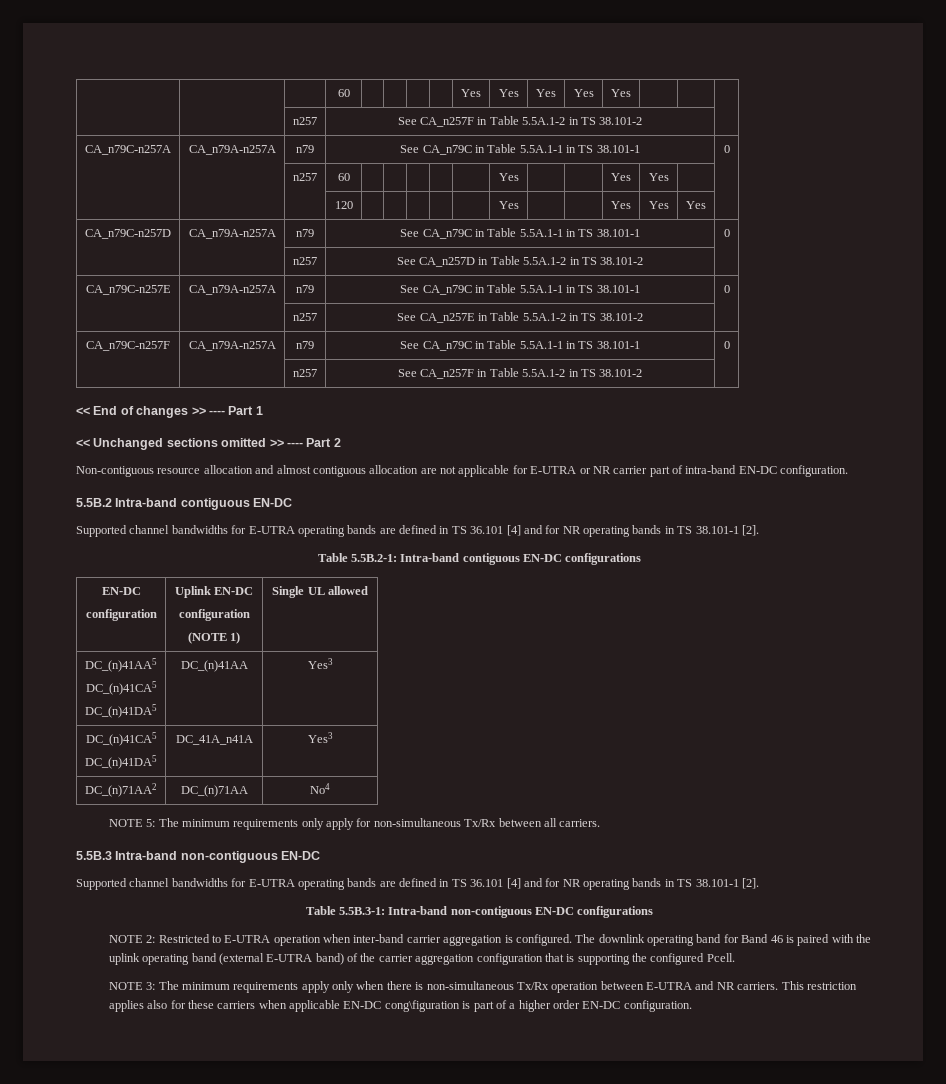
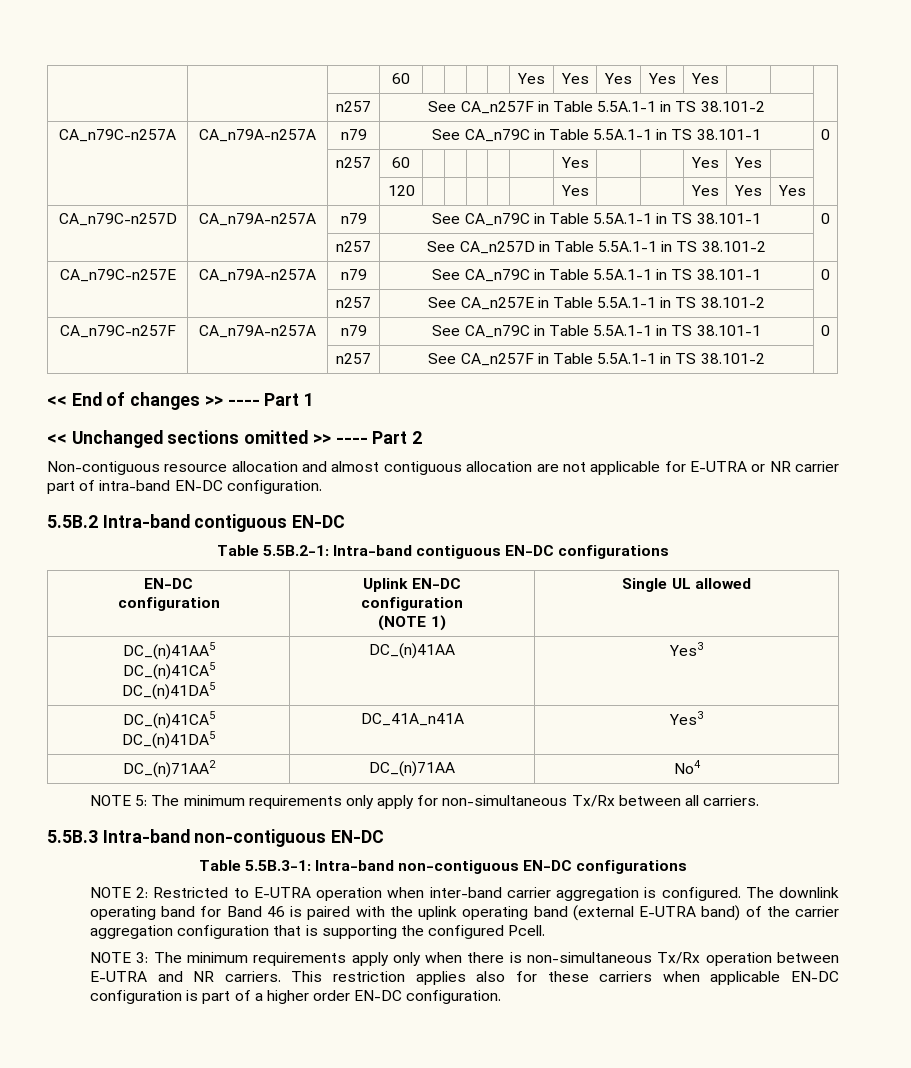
  | | | 60 | | | | | Yes | Yes | Yes | Yes | Yes | | |
- | | n257 | See CA_n257F in Table 5.5A.1-2 in TS 38.101-2 |
+ | | n257 | See CA_n257F in Table 5.5A.1-1 in TS 38.101-2 |
- | | n257 | See CA_n257D in Table 5.5A.1-2 in TS 38.101-2 |
+ | | n257 | See CA_n257D in Table 5.5A.1-1 in TS 38.101-2 |
- | | n257 | See CA_n257E in Table 5.5A.1-2 in TS 38.101-2 |
+ | | n257 | See CA_n257E in Table 5.5A.1-1 in TS 38.101-2 |
  CA_n79C-n257F | CA_n79A-n257A | n79 | See CA_n79C in Table 5.5A.1-1 in TS 38.101-1 | 0
- | | n257 | See CA_n257F in Table 5.5A.1-2 in TS 38.101-2 |
+ | | n257 | See CA_n257F in Table 5.5A.1-1 in TS 38.101-2 |
  5.5B.2 Intra-band contiguous EN-DC
- Supported channel bandwidths for E-UTRA operating bands are defined in TS 36.101 [4] and for NR operating bands in TS 38.101-1 [2].
  5.5B.3 Intra-band non-contiguous EN-DC
- Supported channel bandwidths for E-UTRA operating bands are defined in TS 36.101 [4] and for NR operating bands in TS 38.101-1 [2].
- This restriction applies also for these carriers when applicable EN-DC cong\figuration is part of a higher order EN-DC configuration.
+ This restriction applies also for these carriers when applicable EN-DC configuration is part of a higher order EN-DC configuration.

